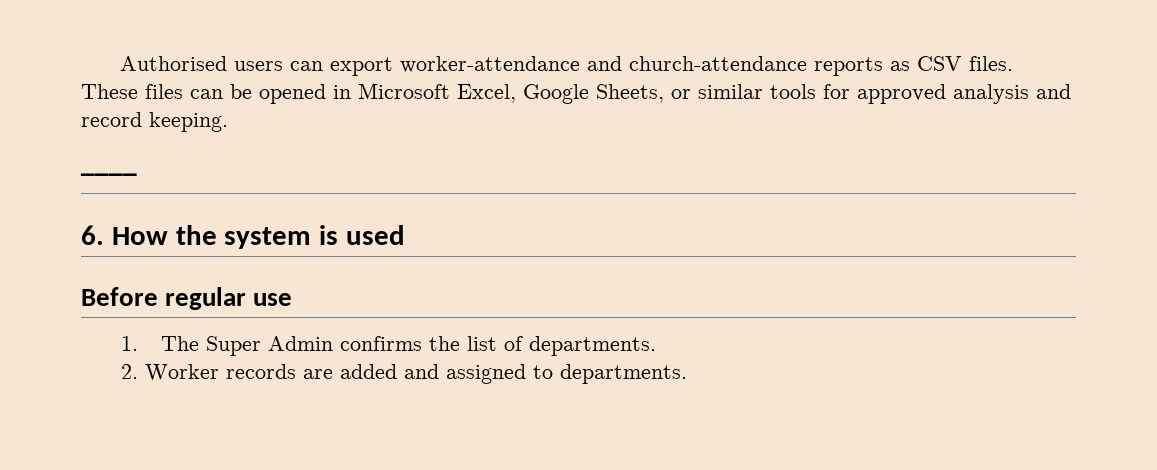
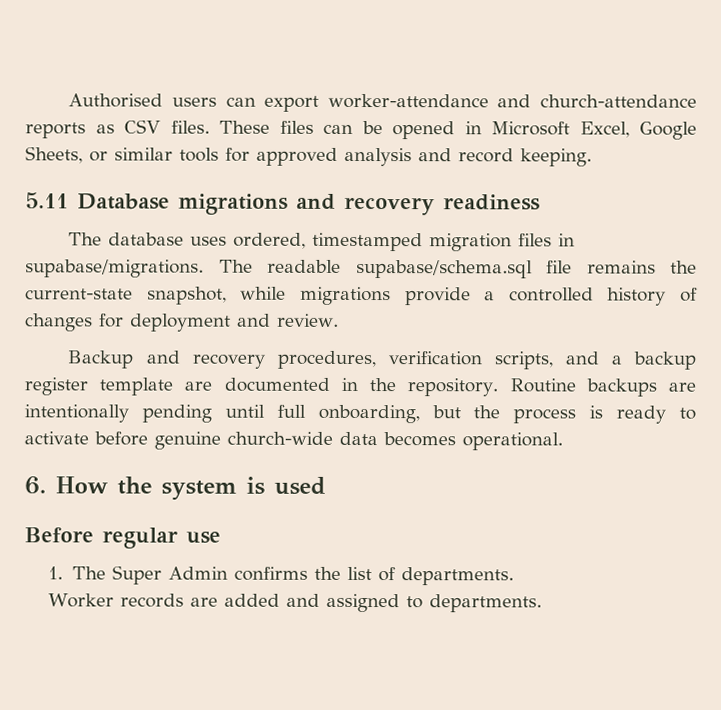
- ────
+ 5.11 Database migrations and recovery readiness
+ The database uses ordered, timestamped migration files in supabase/migrations. The readable supabase/schema.sql file remains the current-state snapshot, while migrations provide a controlled history of changes for deployment and review.
+ Backup and recovery procedures, verification scripts, and a backup register template are documented in the repository. Routine backups are intentionally pending until full onboarding, but the process is ready to activate before genuine church-wide data becomes operational.
- 2. Worker records are added and assigned to departments.
+ Worker records are added and assigned to departments.

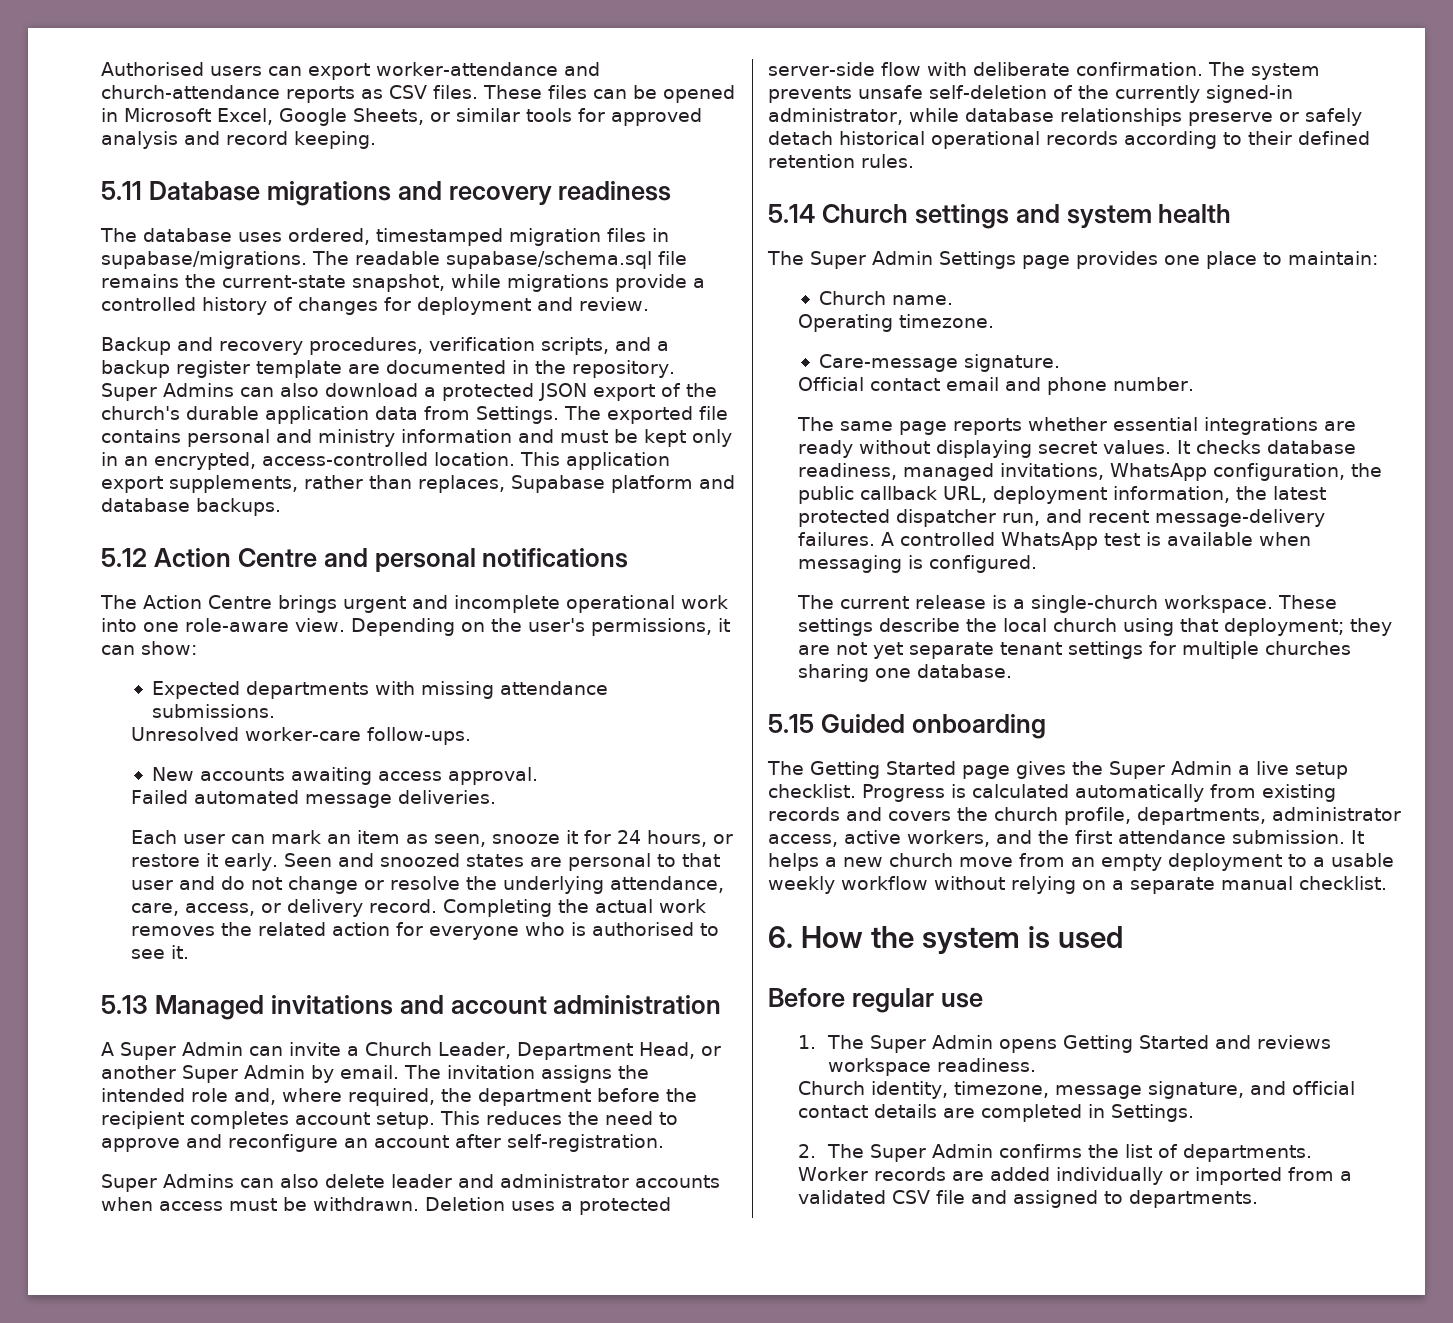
- Routine backups are intentionally pending until full onboarding, but the process is ready to activate before genuine church-wide data becomes operational.
+ Super Admins can also download a protected JSON export of the church's durable application data from Settings. The exported file contains personal and ministry information and must be kept only in an encrypted, access-controlled location. This application export supplements, rather than replaces, Supabase platform and database backups.
+ 5.12 Action Centre and personal notifications
+ The Action Centre brings urgent and incomplete operational work into one role-aware view. Depending on the user's permissions, it can show:
+ Expected departments with missing attendance submissions.
+ Unresolved worker-care follow-ups.
+ New accounts awaiting access approval.
+ Failed automated message deliveries.
+ Each user can mark an item as seen, snooze it for 24 hours, or restore it early. Seen and snoozed states are personal to that user and do not change or resolve the underlying attendance, care, access, or delivery record. Completing the actual work removes the related action for everyone who is authorised to see it.
+ 5.13 Managed invitations and account administration
+ A Super Admin can invite a Church Leader, Department Head, or another Super Admin by email. The invitation assigns the intended role and, where required, the department before the recipient completes account setup. This reduces the need to approve and reconfigure an account after self-registration.
+ Super Admins can also delete leader and administrator accounts when access must be withdrawn. Deletion uses a protected server-side flow with deliberate confirmation. The system prevents unsafe self-deletion of the currently signed-in administrator, while database relationships preserve or safely detach historical operational records according to their defined retention rules.
+ 5.14 Church settings and system health
+ The Super Admin Settings page provides one place to maintain:
+ Church name.
+ Operating timezone.
+ Care-message signature.
+ Official contact email and phone number.
+ The same page reports whether essential integrations are ready without displaying secret values. It checks database readiness, managed invitations, WhatsApp configuration, the public callback URL, deployment information, the latest protected dispatcher run, and recent message-delivery failures. A controlled WhatsApp test is available when messaging is configured.
+ The current release is a single-church workspace. These settings describe the local church using that deployment; they are not yet separate tenant settings for multiple churches sharing one database.
+ 5.15 Guided onboarding
+ The Getting Started page gives the Super Admin a live setup checklist. Progress is calculated automatically from existing records and covers the church profile, departments, administrator access, active workers, and the first attendance submission. It helps a new church move from an empty deployment to a usable weekly workflow without relying on a separate manual checklist.
- 1. The Super Admin confirms the list of departments.
+ 1. The Super Admin opens Getting Started and reviews workspace readiness.
+ Church identity, timezone, message signature, and official contact details are completed in Settings.
+ 2. The Super Admin confirms the list of departments.
- Worker records are added and assigned to departments.
+ Worker records are added individually or imported from a validated CSV file and assigned to departments.

